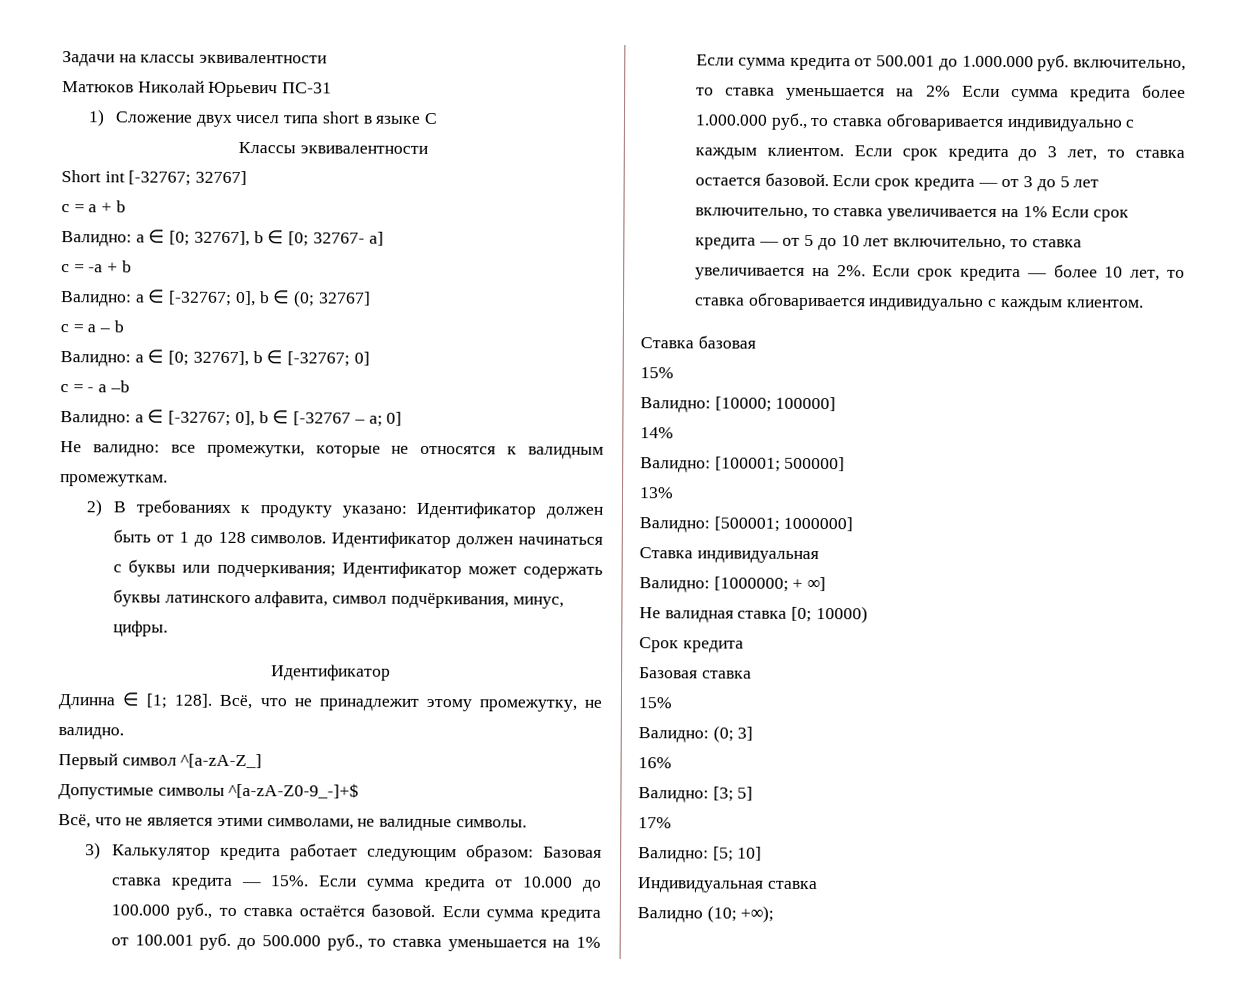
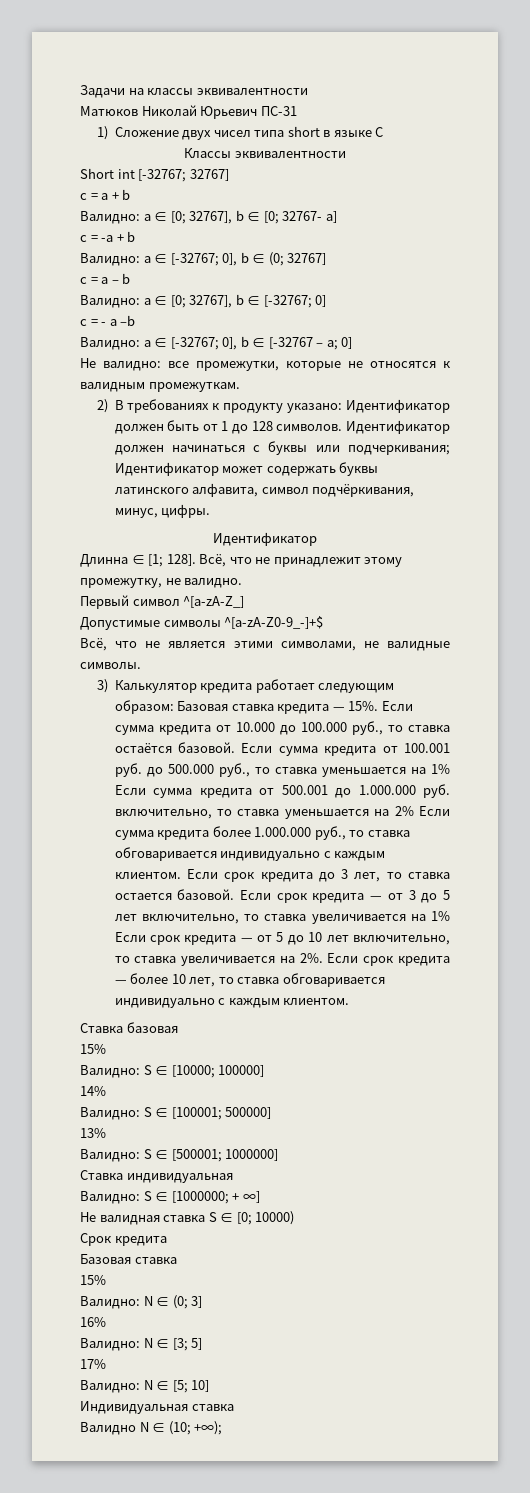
- Валидно: [10000; 100000]
+ Валидно: S ∈ [10000; 100000]
- Валидно: [100001; 500000]
+ Валидно: S ∈ [100001; 500000]
- Валидно: [500001; 1000000]
+ Валидно: S ∈ [500001; 1000000]
- Валидно: [1000000; + ∞]
+ Валидно: S ∈ [1000000; + ∞]
- Не валидная ставка [0; 10000)
+ Не валидная ставка S ∈ [0; 10000)
- Валидно: (0; 3]
+ Валидно: N ∈ (0; 3]
- Валидно: [3; 5]
+ Валидно: N ∈ [3; 5]
- Валидно: [5; 10]
+ Валидно: N ∈ [5; 10]
- Валидно (10; +∞);
+ Валидно N ∈ (10; +∞);

